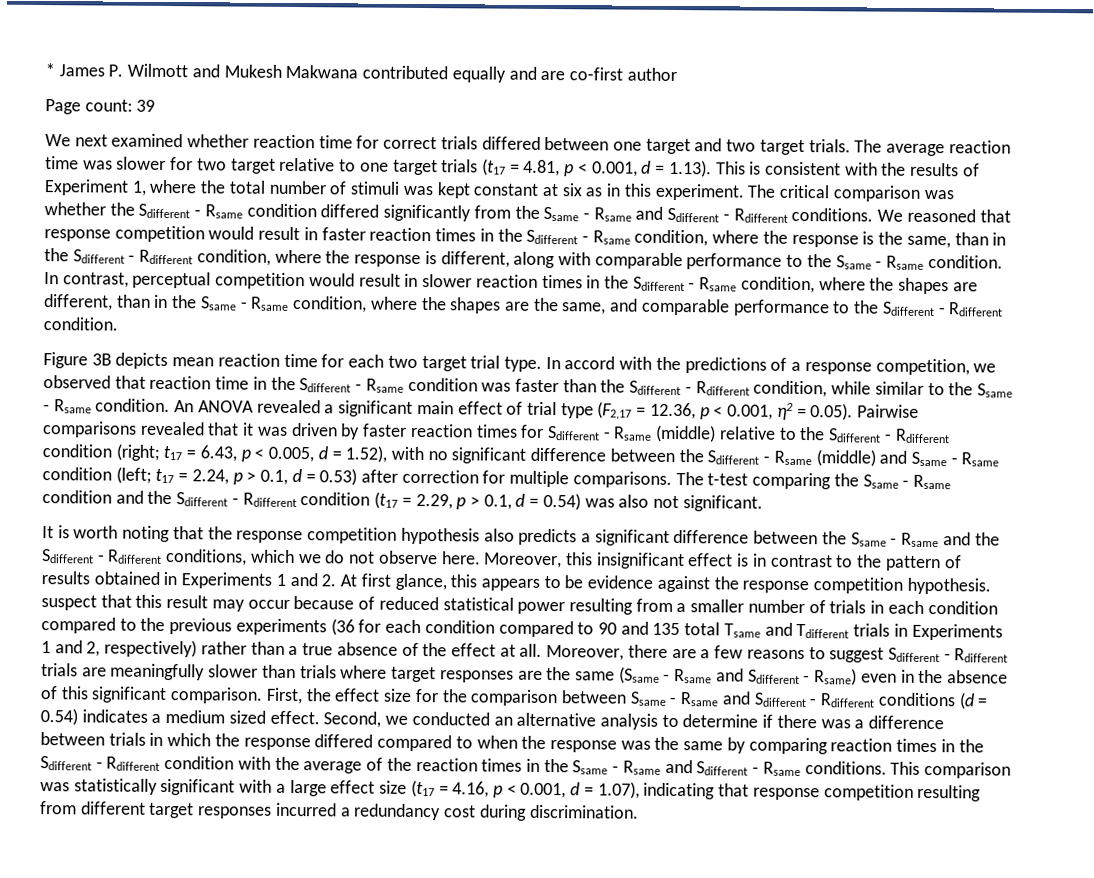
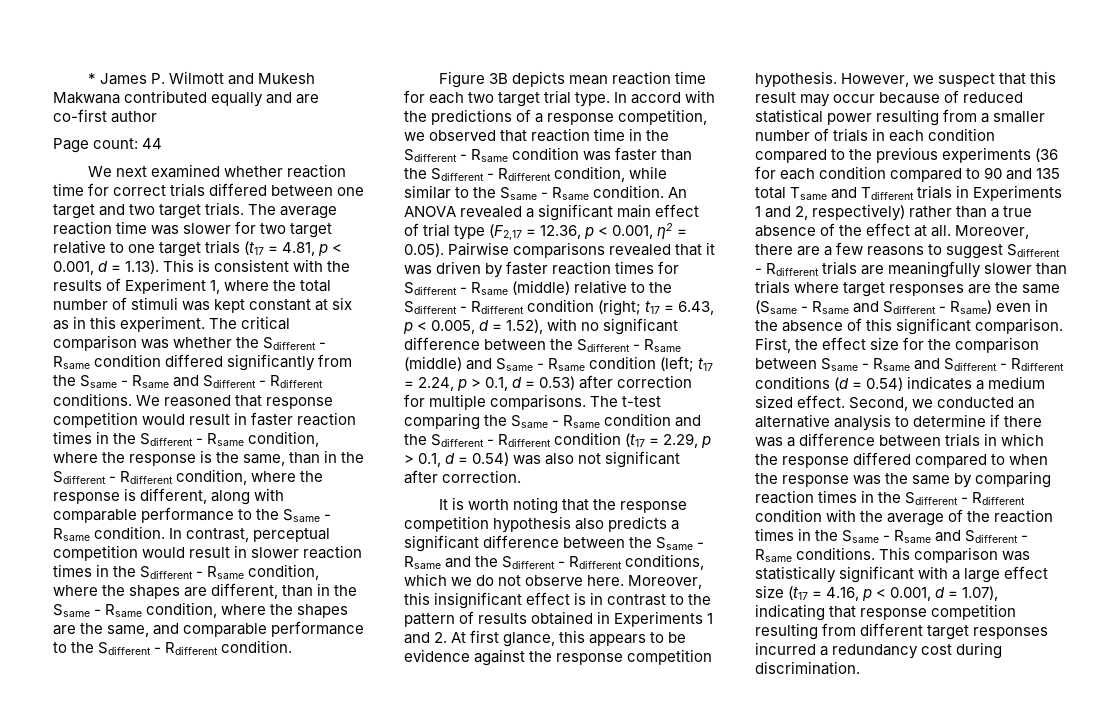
- Page count: 39
+ Page count: 44
- The t-test comparing the Ssame - Rsame condition and the Sdifferent - Rdifferent condition (t17 = 2.29, p > 0.1, d = 0.54) was also not significant.
+ The t-test comparing the Ssame - Rsame condition and the Sdifferent - Rdifferent condition (t17 = 2.29, p > 0.1, d = 0.54) was also not significant after correction.
- Moreover, this insignificant effect is in contrast to the pattern of results obtained in Experiments 1 and 2. At first glance, this appears to be evidence against the response competition hypothesis. suspect that this result may occur because of reduced statistical power resulting from a smaller number of trials in each condition compared to the previous experiments (36 for each condition compared to 90 and 135 total Tsame and Tdifferent trials in Experiments 1 and 2, respectively) rather than a true absence of the effect at all.
+ Moreover, this insignificant effect is in contrast to the pattern of results obtained in Experiments 1 and 2. At first glance, this appears to be evidence against the response competition hypothesis. However, we suspect that this result may occur because of reduced statistical power resulting from a smaller number of trials in each condition compared to the previous experiments (36 for each condition compared to 90 and 135 total Tsame and Tdifferent trials in Experiments 1 and 2, respectively) rather than a true absence of the effect at all.

